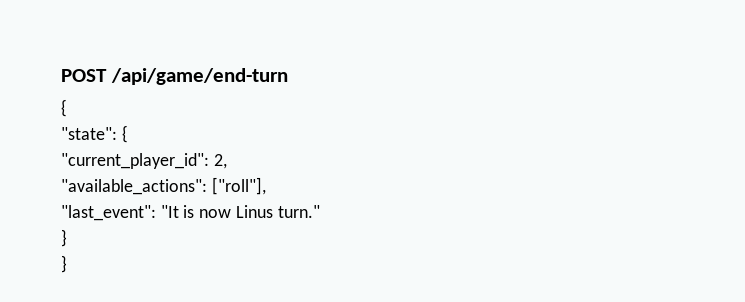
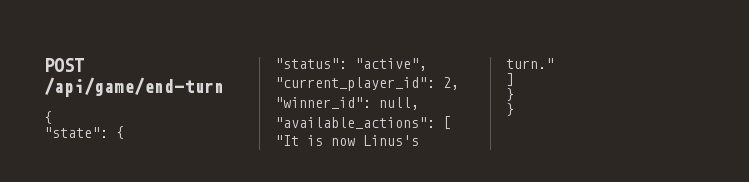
+ "status": "active",
+ "winner_id": null,
- "available_actions": ["roll"],
- "last_event": "It is now Linus turn."
+ "available_actions": [
+ "It is now Linus's turn."
+ ]

